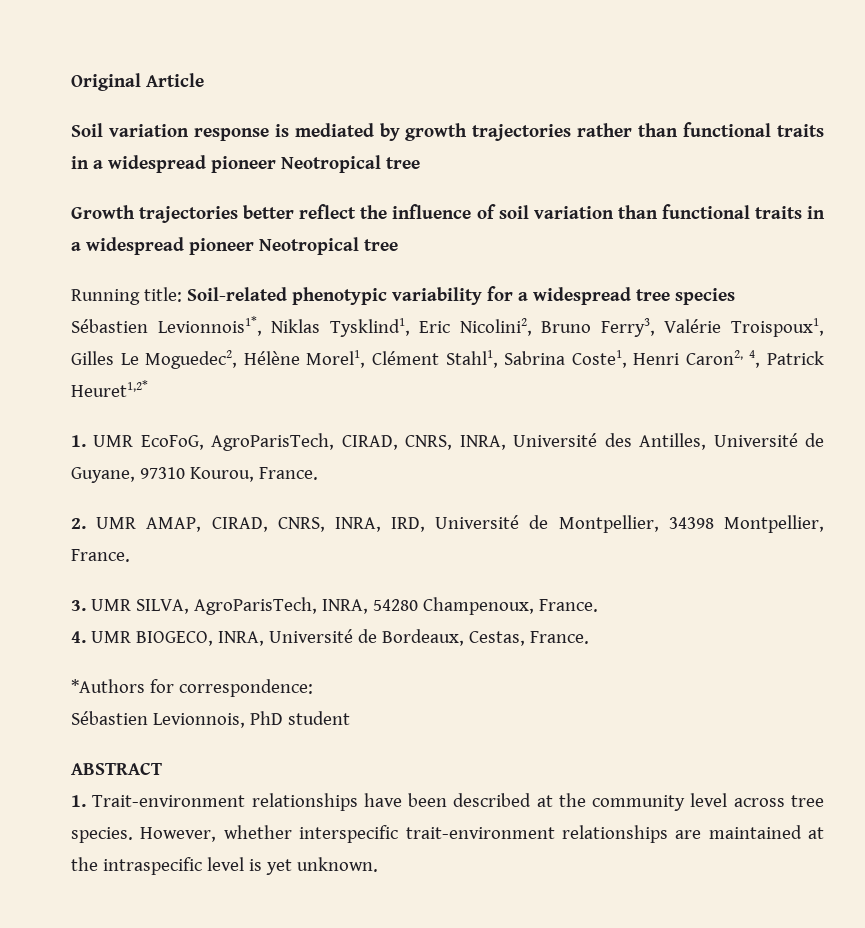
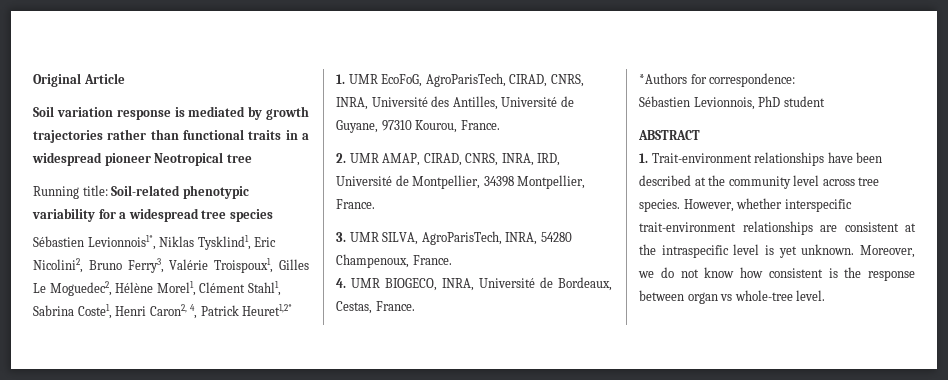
- Growth trajectories better reflect the influence of soil variation than functional traits in a widespread pioneer Neotropical tree
- However, whether interspecific trait-environment relationships are maintained at the intraspecific level is yet unknown.
+ However, whether interspecific trait-environment relationships are consistent at the intraspecific level is yet unknown.
+ Moreover, we do not know how consistent is the response between organ vs whole-tree level.

